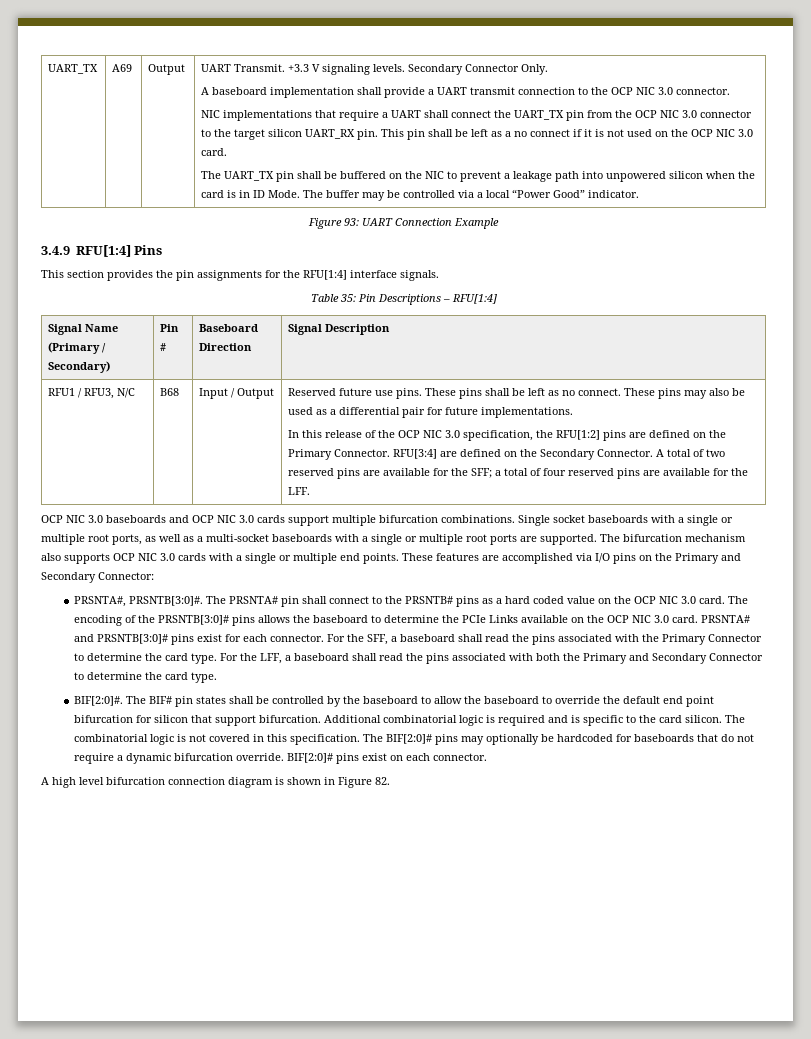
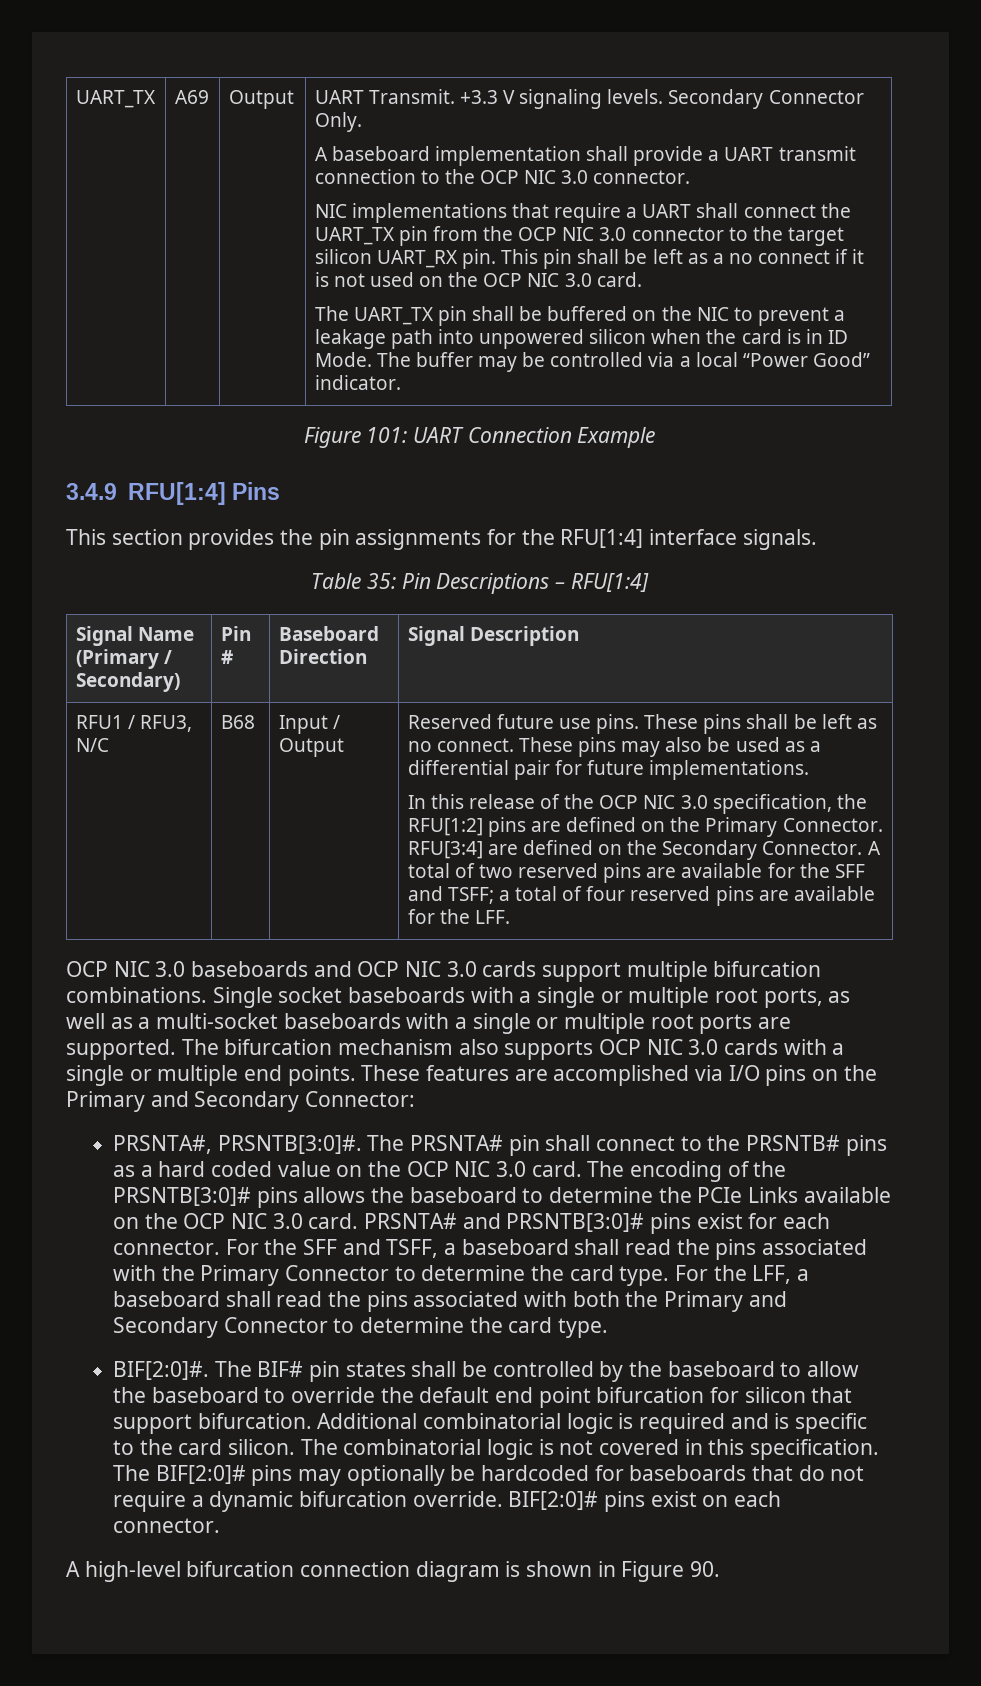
- Figure 93: UART Connection Example
+ Figure 101: UART Connection Example
- A total of two reserved pins are available for the SFF; a total of four reserved pins are available for the LFF.
+ A total of two reserved pins are available for the SFF and TSFF; a total of four reserved pins are available for the LFF.
- For the SFF, a baseboard shall read the pins associated with the Primary Connector to determine the card type.
+ For the SFF and TSFF, a baseboard shall read the pins associated with the Primary Connector to determine the card type.
- A high level bifurcation connection diagram is shown in Figure 82.
+ A high-level bifurcation connection diagram is shown in Figure 90.

